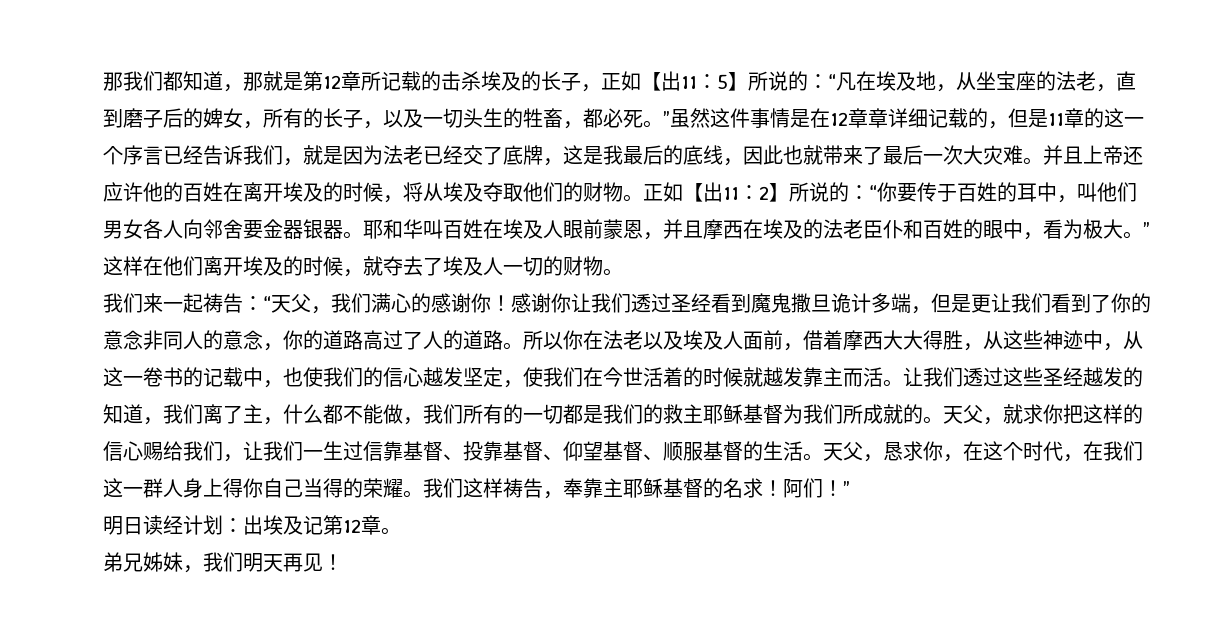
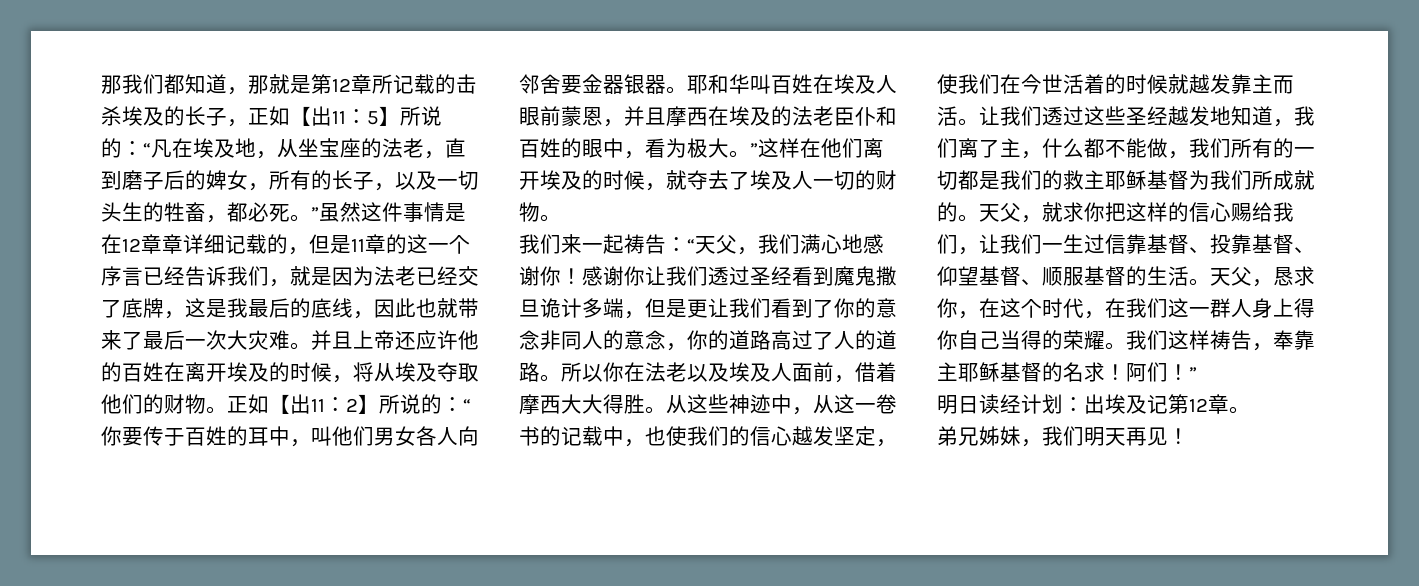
- 我们来一起祷告：“天父，我们满心的感谢你！
+ 我们来一起祷告：“天父，我们满心地感谢你！
- 所以你在法老以及埃及人面前，借着摩西大大得胜，从这些神迹中，从这一卷书的记载中，也使我们的信心越发坚定，使我们在今世活着的时候就越发靠主而活。
+ 所以你在法老以及埃及人面前，借着摩西大大得胜。从这些神迹中，从这一卷书的记载中，也使我们的信心越发坚定，使我们在今世活着的时候就越发靠主而活。
- 让我们透过这些圣经越发的知道，我们离了主，什么都不能做，我们所有的一切都是我们的救主耶稣基督为我们所成就的。
+ 让我们透过这些圣经越发地知道，我们离了主，什么都不能做，我们所有的一切都是我们的救主耶稣基督为我们所成就的。

